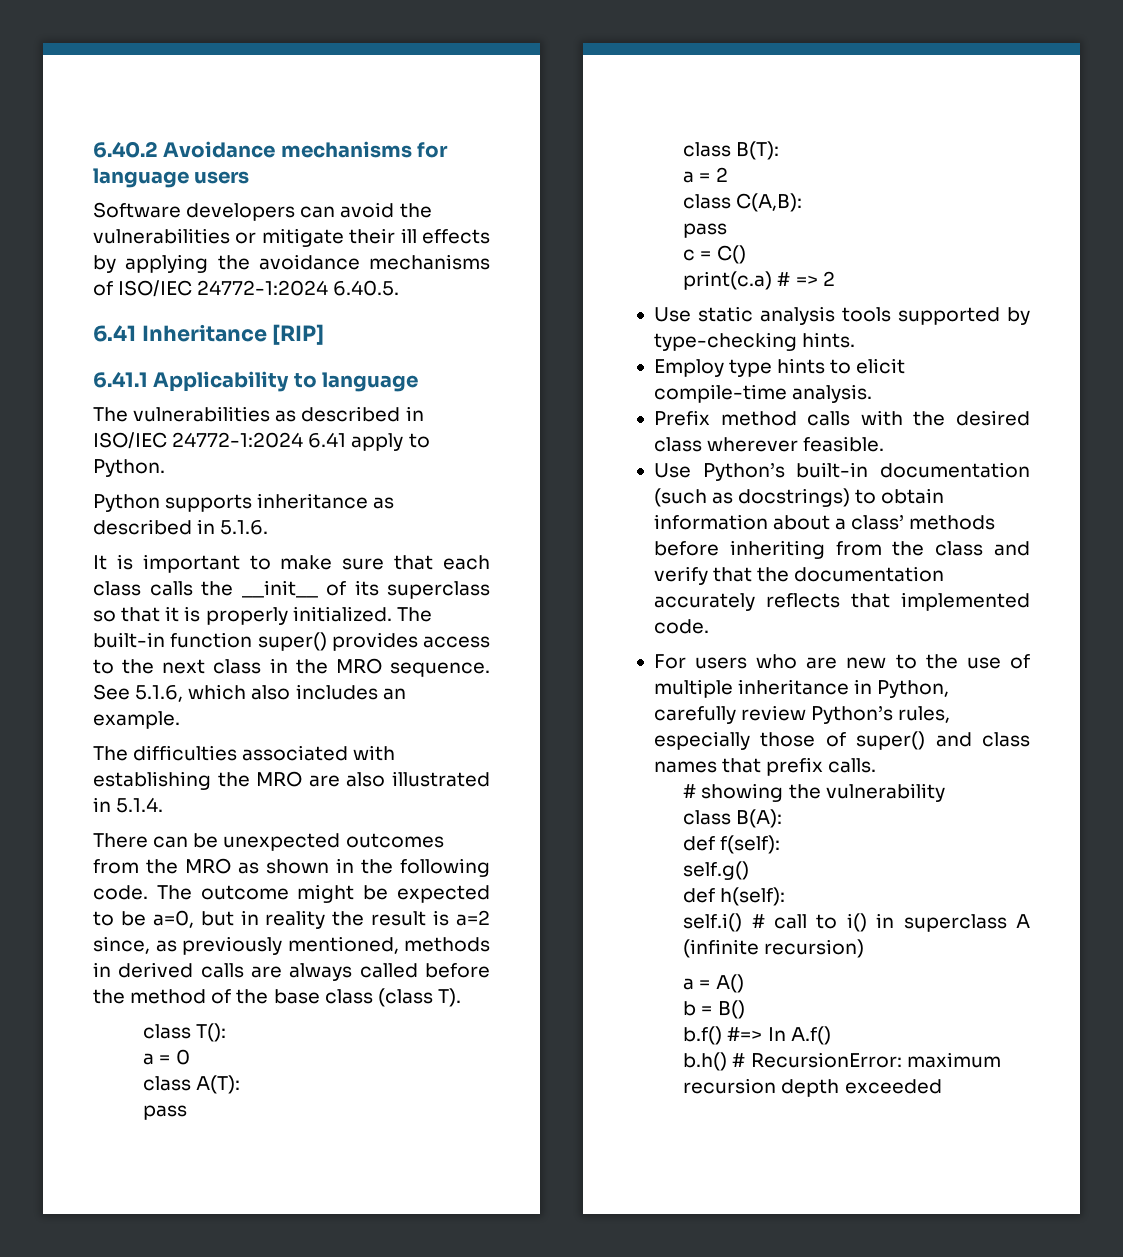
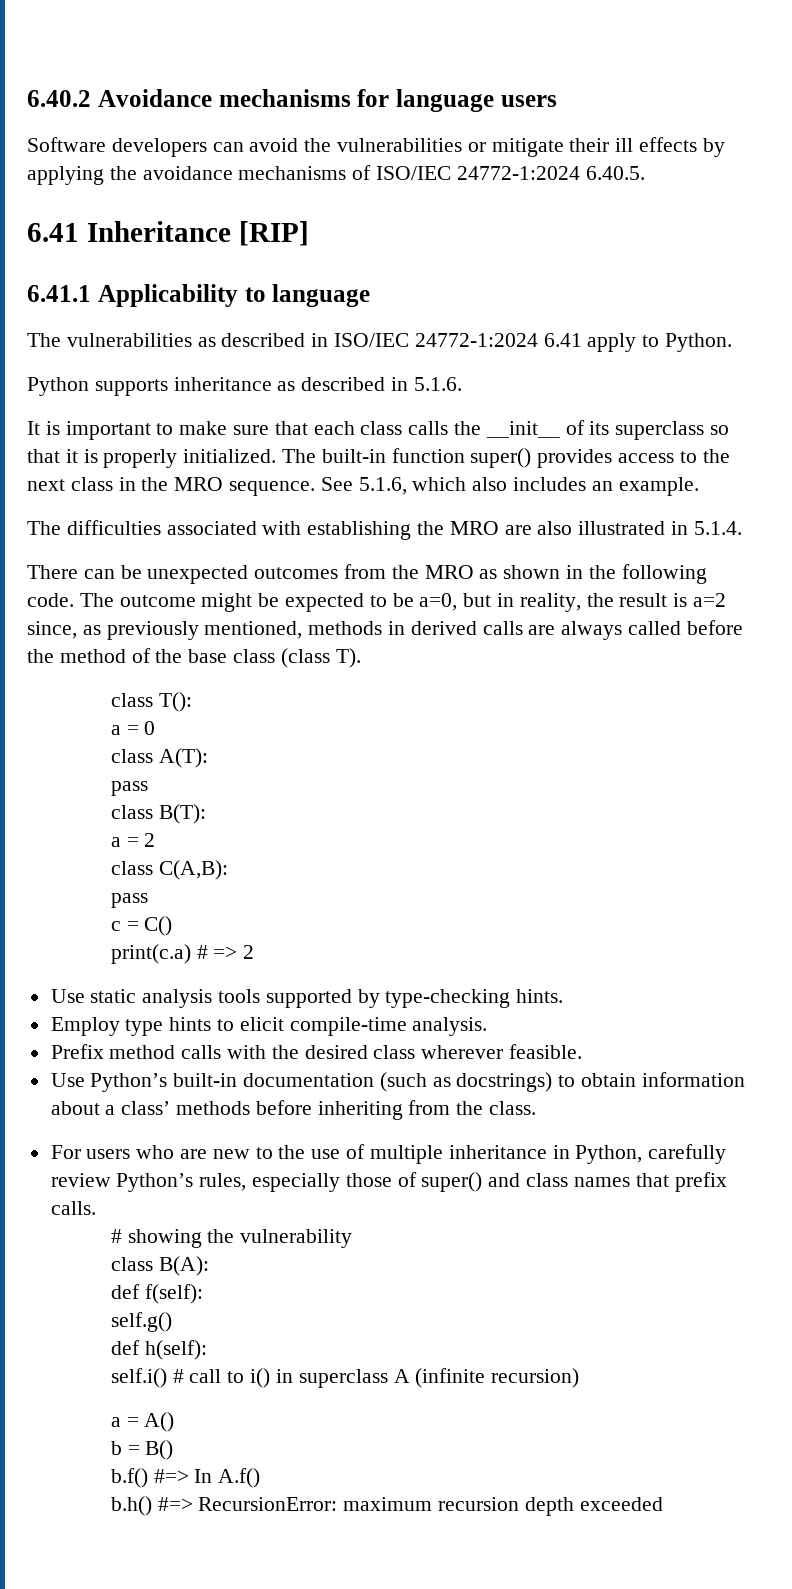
- The outcome might be expected to be a=0, but in reality the result is a=2 since, as previously mentioned, methods in derived calls are always called before the method of the base class (class T).
+ The outcome might be expected to be a=0, but in reality, the result is a=2 since, as previously mentioned, methods in derived calls are always called before the method of the base class (class T).
- Use Python’s built-in documentation (such as docstrings) to obtain information about a class’ methods before inheriting from the class and verify that the documentation accurately reflects that implemented code.
+ Use Python’s built-in documentation (such as docstrings) to obtain information about a class’ methods before inheriting from the class.
- b.h() # RecursionError: maximum recursion depth exceeded
+ b.h() #=> RecursionError: maximum recursion depth exceeded

